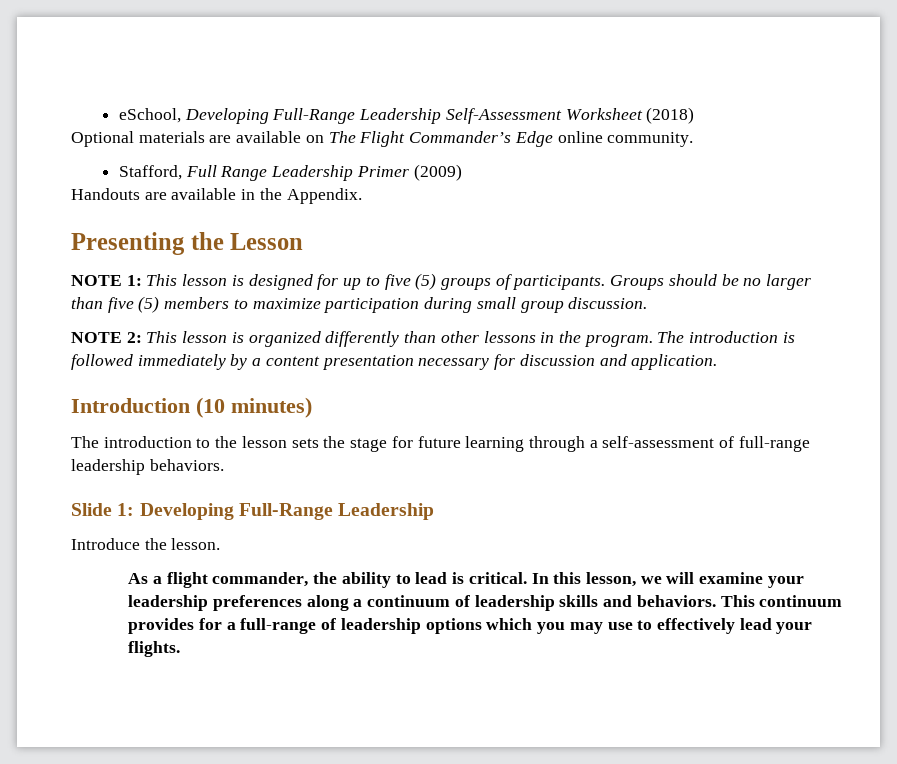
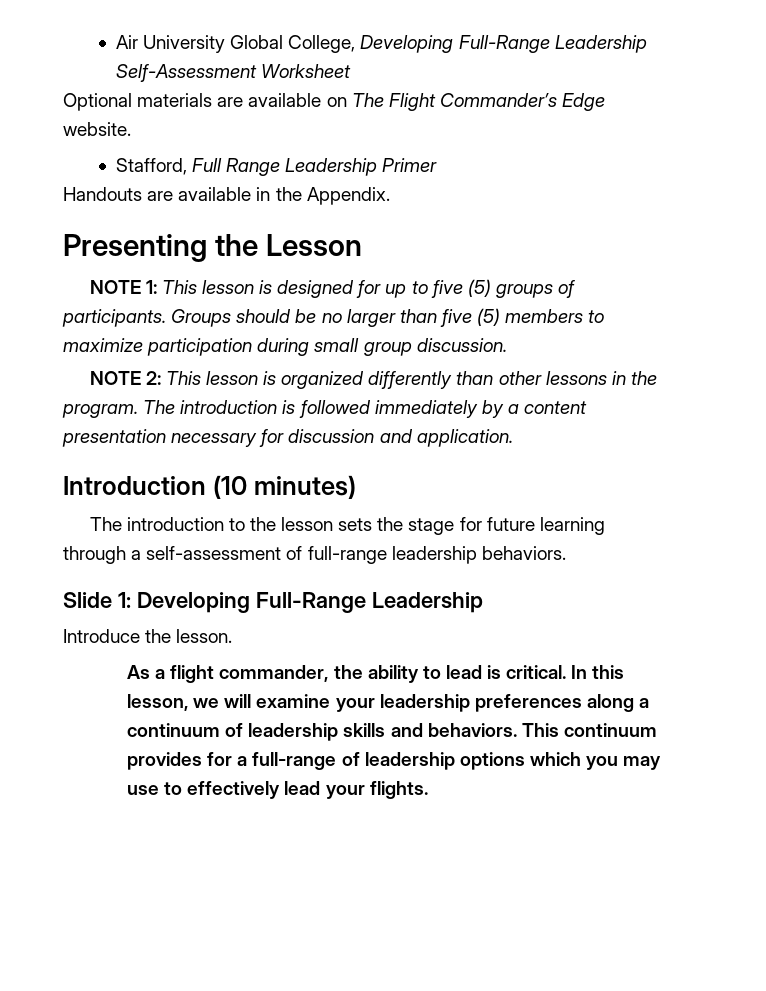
- eSchool, Developing Full-Range Leadership Self-Assessment Worksheet (2018)
+ Air University Global College, Developing Full-Range Leadership Self-Assessment Worksheet
- Optional materials are available on The Flight Commander’s Edge online community.
+ Optional materials are available on The Flight Commander’s Edge website.
- Stafford, Full Range Leadership Primer (2009)
+ Stafford, Full Range Leadership Primer

